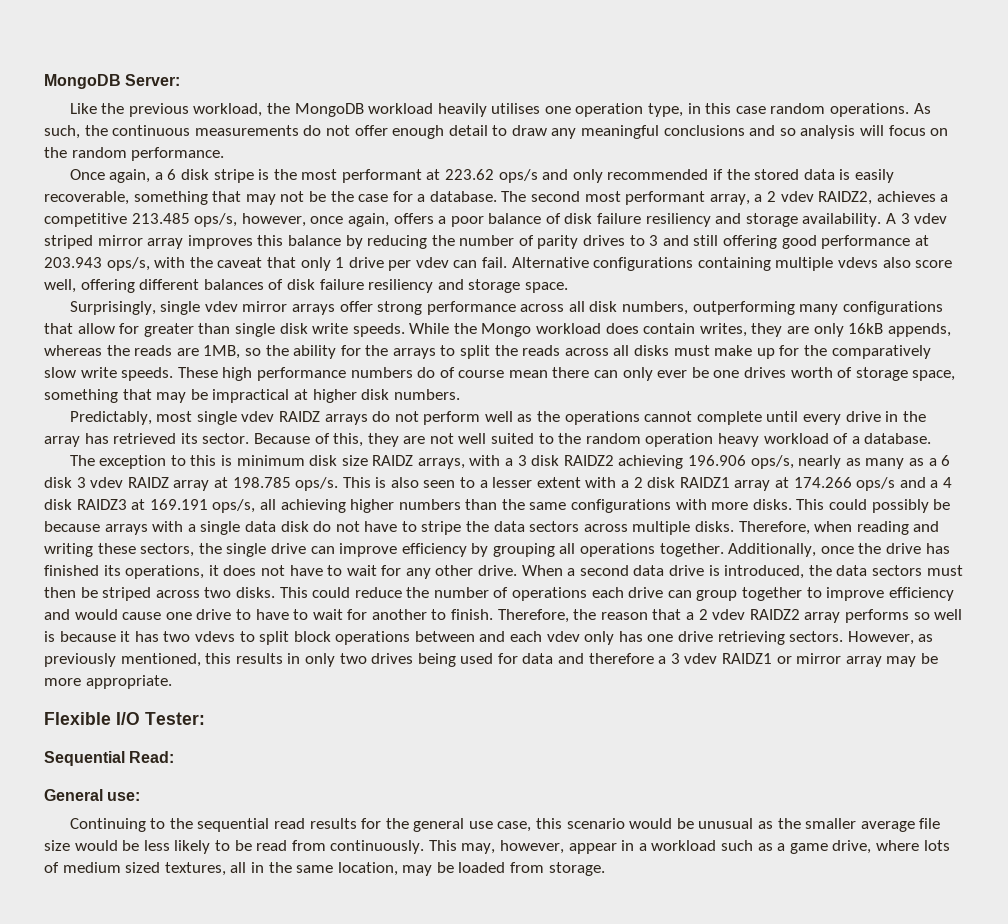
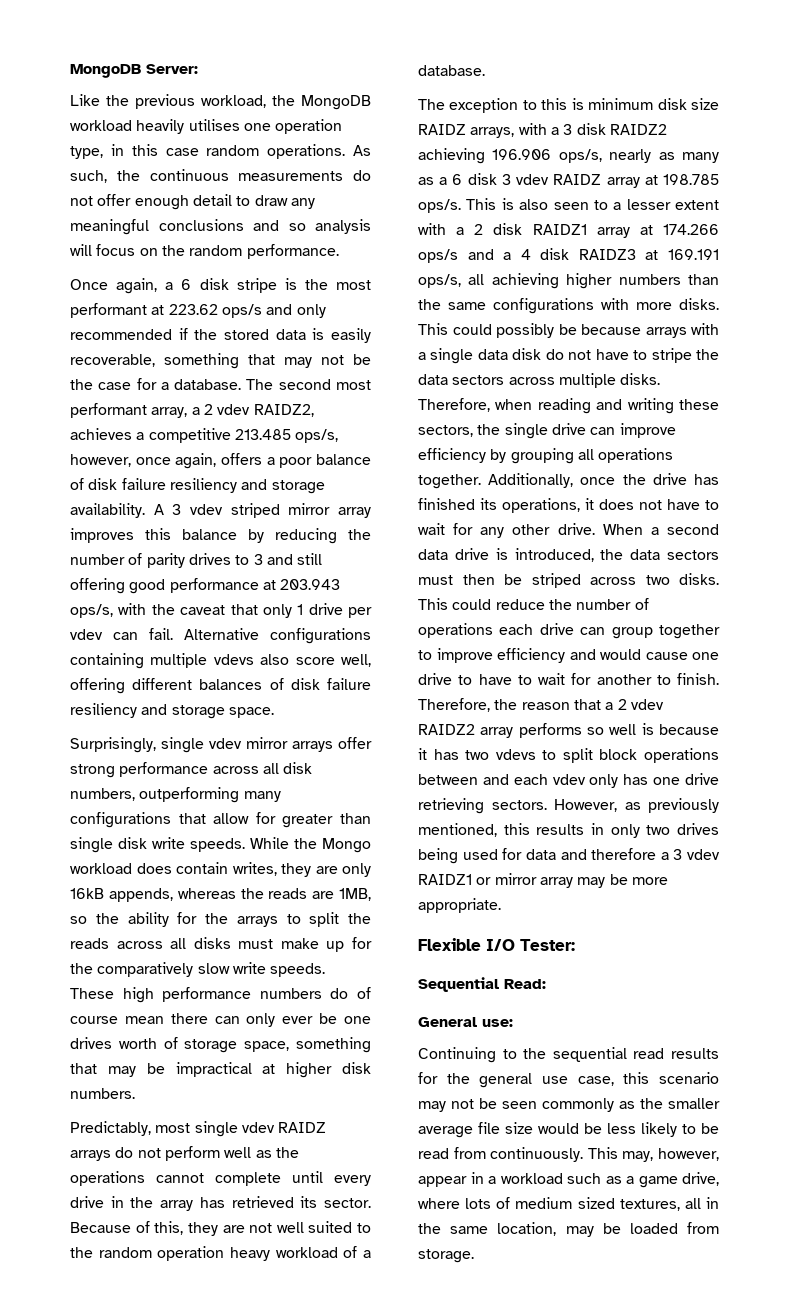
- Continuing to the sequential read results for the general use case, this scenario would be unusual as the smaller average file size would be less likely to be read from continuously.
+ Continuing to the sequential read results for the general use case, this scenario may not be seen commonly as the smaller average file size would be less likely to be read from continuously.

